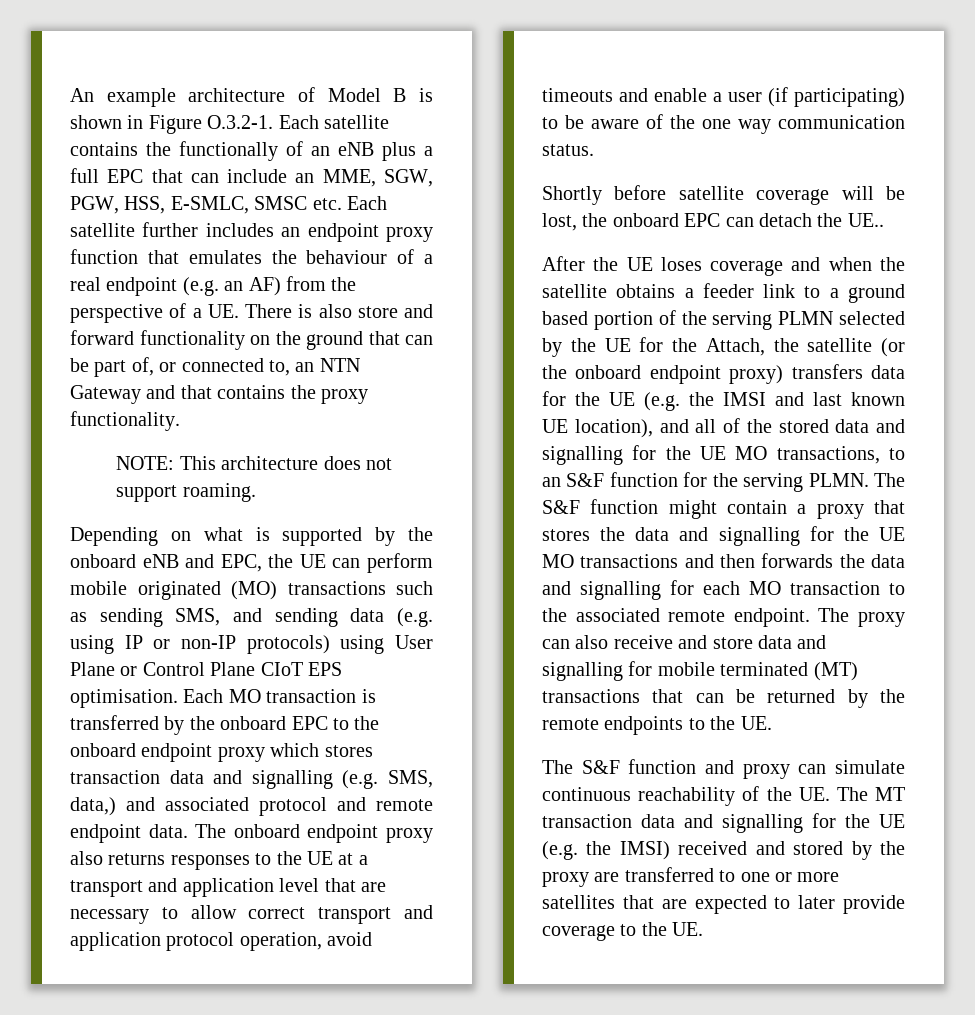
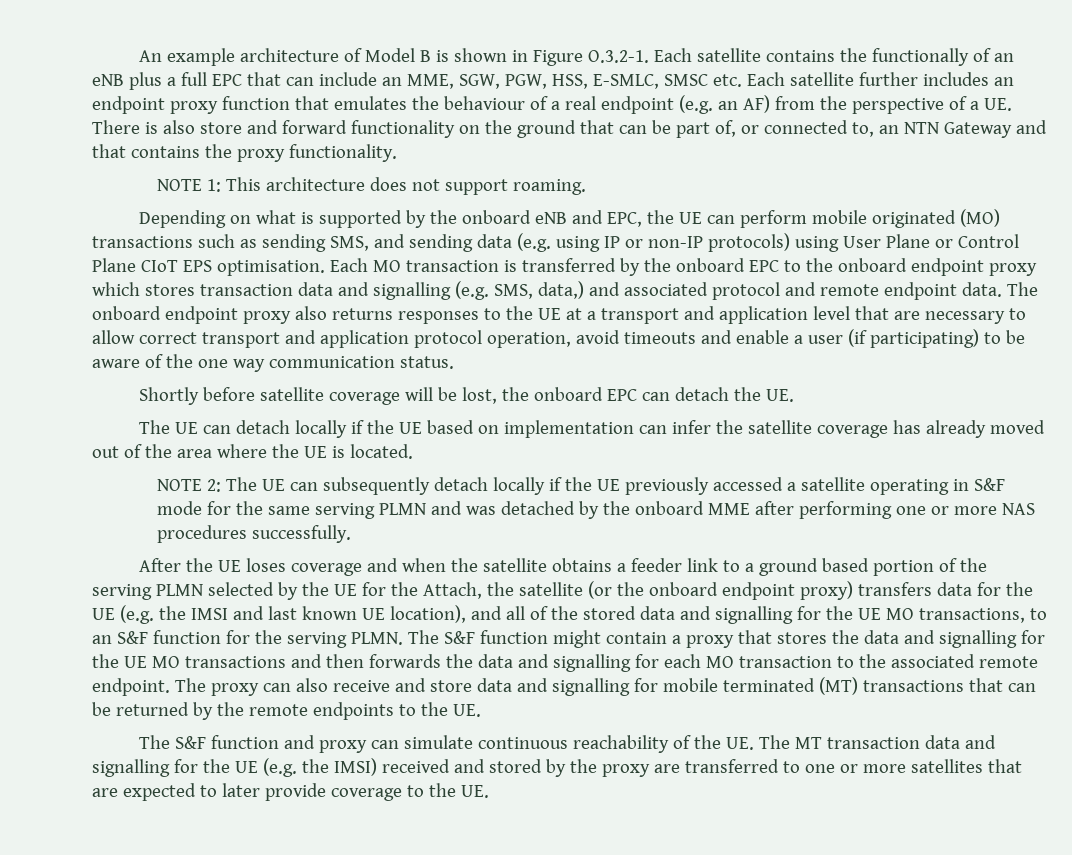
- NOTE: This architecture does not support roaming.
+ NOTE 1: This architecture does not support roaming.
- Shortly before satellite coverage will be lost, the onboard EPC can detach the UE..
+ Shortly before satellite coverage will be lost, the onboard EPC can detach the UE.
+ The UE can detach locally if the UE based on implementation can infer the satellite coverage has already moved out of the area where the UE is located.
+ NOTE 2: The UE can subsequently detach locally if the UE previously accessed a satellite operating in S&F mode for the same serving PLMN and was detached by the onboard MME after performing one or more NAS procedures successfully.

